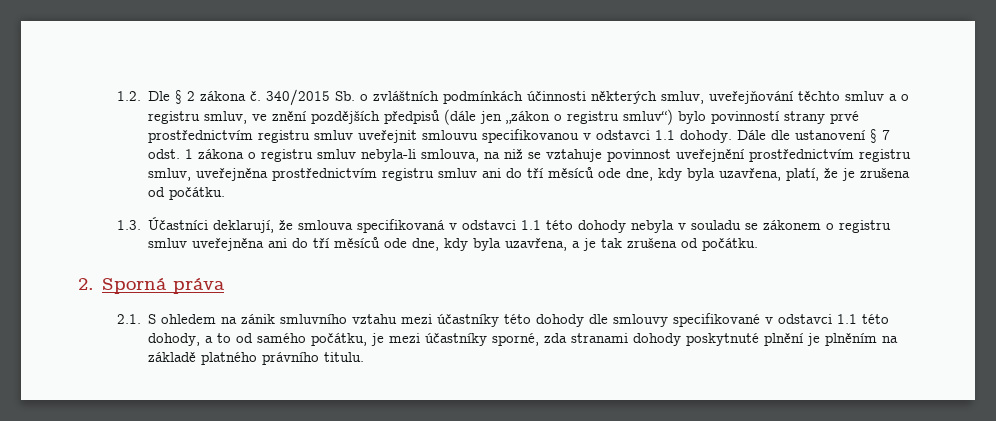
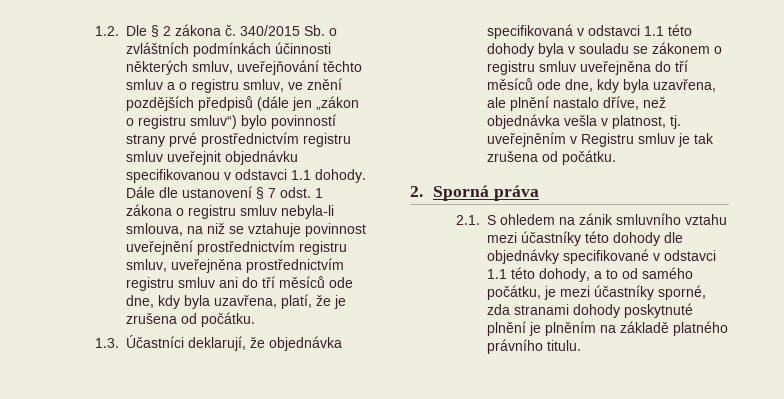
- 340/2015 Sb. o zvláštních podmínkách účinnosti některých smluv, uveřejňování těchto smluv a o registru smluv, ve znění pozdějších předpisů (dále jen „zákon o registru smluv“) bylo povinností strany prvé prostřednictvím registru smluv uveřejnit smlouvu specifikovanou v odstavci 1.1 dohody.
+ 340/2015 Sb. o zvláštních podmínkách účinnosti některých smluv, uveřejňování těchto smluv a o registru smluv, ve znění pozdějších předpisů (dále jen „zákon o registru smluv“) bylo povinností strany prvé prostřednictvím registru smluv uveřejnit objednávku specifikovanou v odstavci 1.1 dohody.
- 1.3. Účastníci deklarují, že smlouva specifikovaná v odstavci 1.1 této dohody nebyla v souladu se zákonem o registru smluv uveřejněna ani do tří měsíců ode dne, kdy byla uzavřena, a je tak zrušena od počátku.
+ 1.3. Účastníci deklarují, že objednávka specifikovaná v odstavci 1.1 této dohody byla v souladu se zákonem o registru smluv uveřejněna do tří měsíců ode dne, kdy byla uzavřena, ale plnění nastalo dříve, než objednávka vešla v platnost, tj. uveřejněním v Registru smluv je tak zrušena od počátku.
- 2.1. S ohledem na zánik smluvního vztahu mezi účastníky této dohody dle smlouvy specifikované v odstavci 1.1 této dohody, a to od samého počátku, je mezi účastníky sporné, zda stranami dohody poskytnuté plnění je plněním na základě platného právního titulu.
+ 2.1. S ohledem na zánik smluvního vztahu mezi účastníky této dohody dle objednávky specifikované v odstavci 1.1 této dohody, a to od samého počátku, je mezi účastníky sporné, zda stranami dohody poskytnuté plnění je plněním na základě platného právního titulu.

